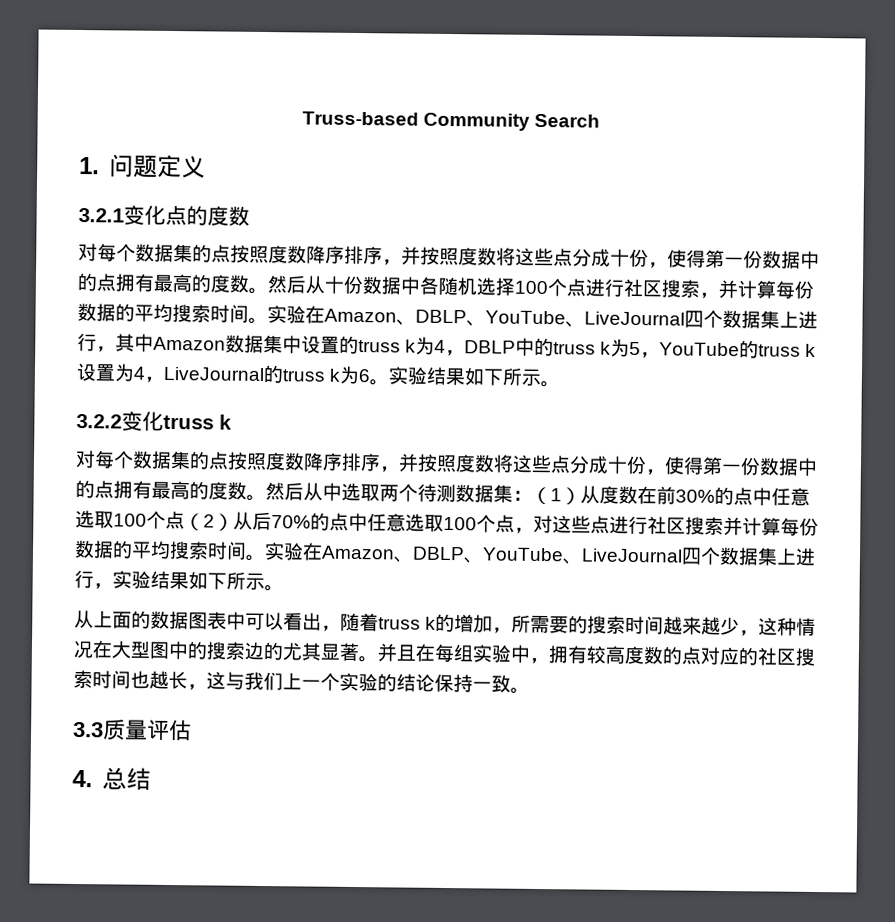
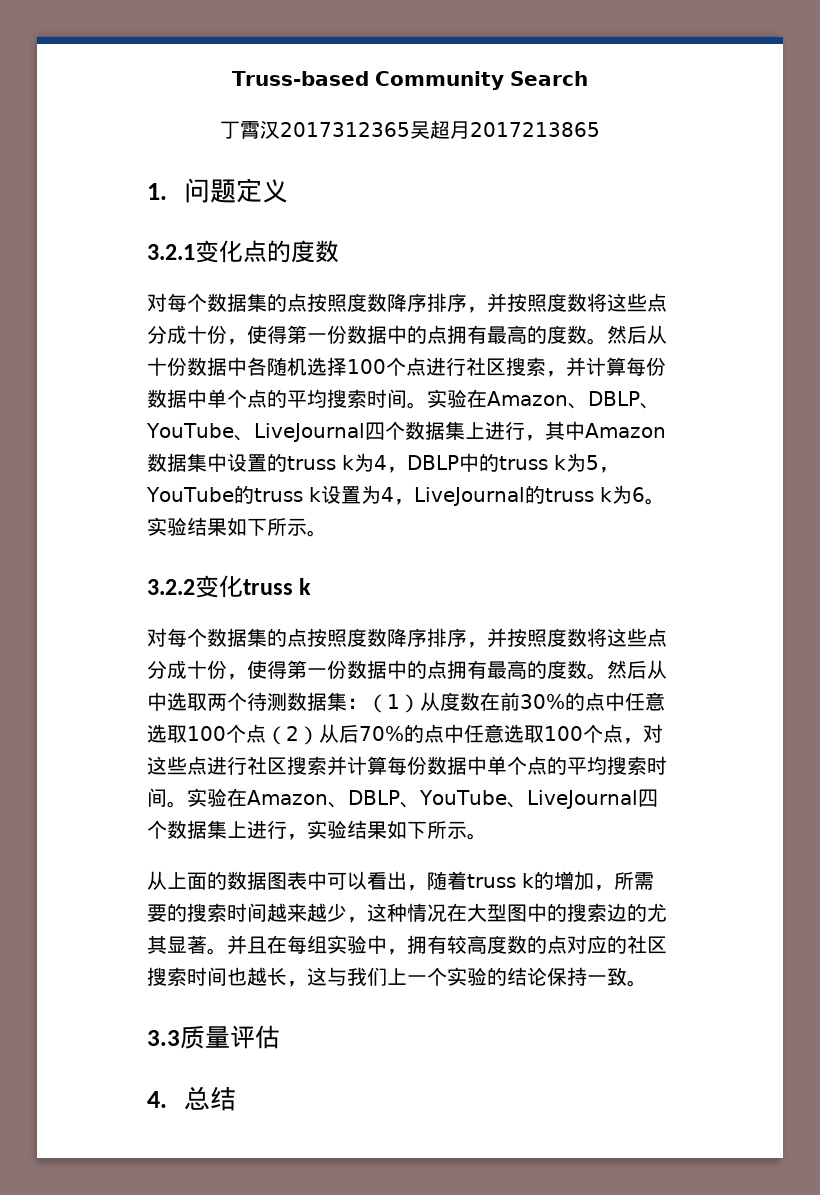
+ 丁霄汉2017312365吴超月2017213865
- 然后从十份数据中各随机选择100个点进行社区搜索，并计算每份数据的平均搜索时间。
+ 然后从十份数据中各随机选择100个点进行社区搜索，并计算每份数据中单个点的平均搜索时间。
- 然后从中选取两个待测数据集：（1）从度数在前30%的点中任意选取100个点（2）从后70%的点中任意选取100个点，对这些点进行社区搜索并计算每份数据的平均搜索时间。
+ 然后从中选取两个待测数据集：（1）从度数在前30%的点中任意选取100个点（2）从后70%的点中任意选取100个点，对这些点进行社区搜索并计算每份数据中单个点的平均搜索时间。

